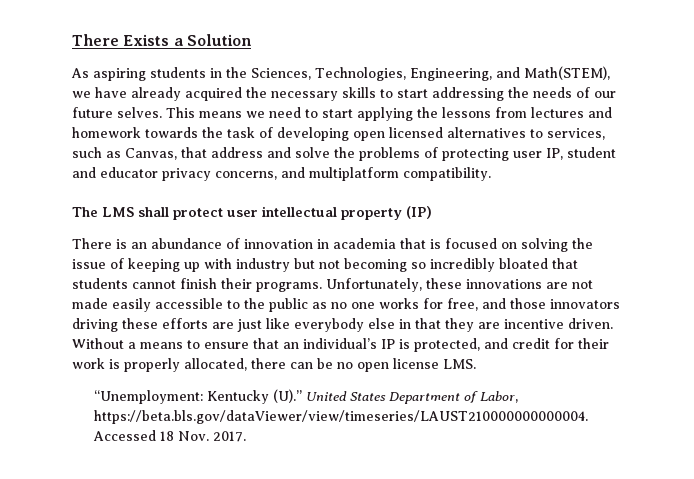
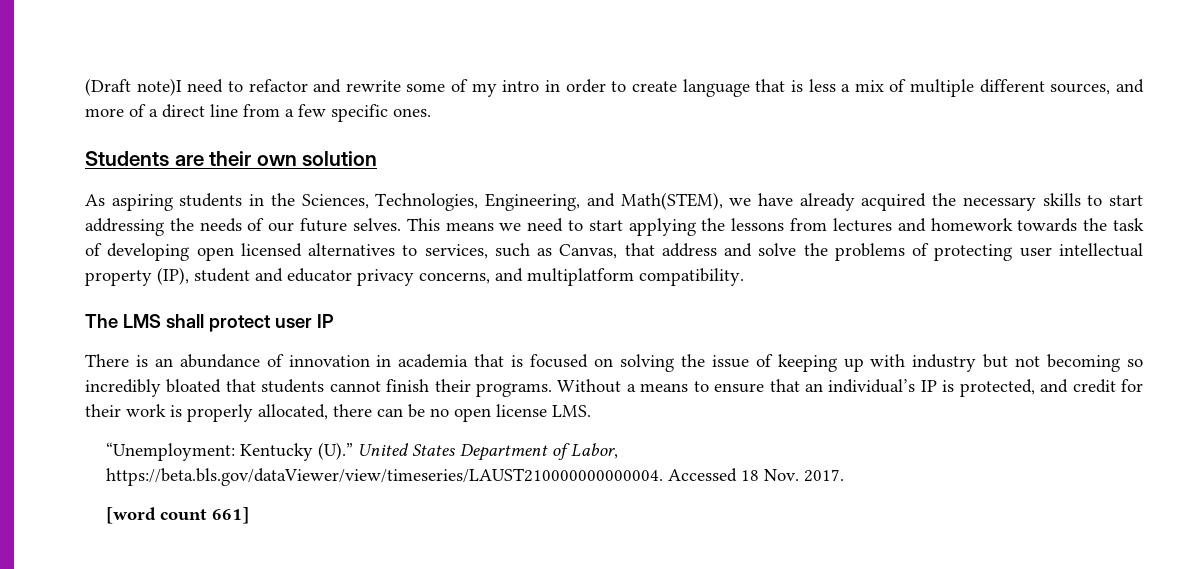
- There Exists a Solution
+ (Draft note)I need to refactor and rewrite some of my intro in order to create language that is less a mix of multiple different sources, and more of a direct line from a few specific ones.
+ Students are their own solution
- This means we need to start applying the lessons from lectures and homework towards the task of developing open licensed alternatives to services, such as Canvas, that address and solve the problems of protecting user IP, student and educator privacy concerns, and multiplatform compatibility.
+ This means we need to start applying the lessons from lectures and homework towards the task of developing open licensed alternatives to services, such as Canvas, that address and solve the problems of protecting user intellectual property (IP), student and educator privacy concerns, and multiplatform compatibility.
- The LMS shall protect user intellectual property (IP)
+ The LMS shall protect user IP
- Unfortunately, these innovations are not made easily accessible to the public as no one works for free, and those innovators driving these efforts are just like everybody else in that they are incentive driven.
+ [word count 661]

